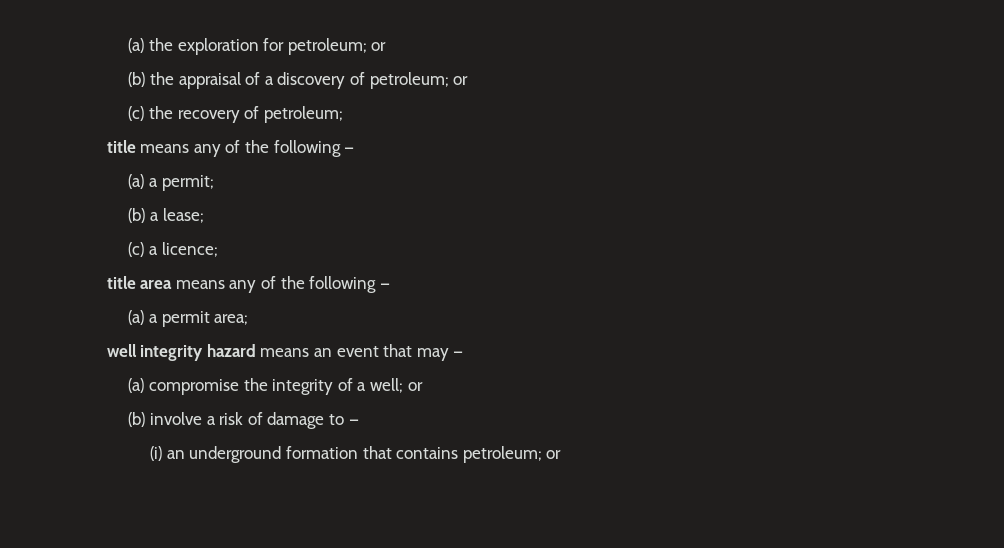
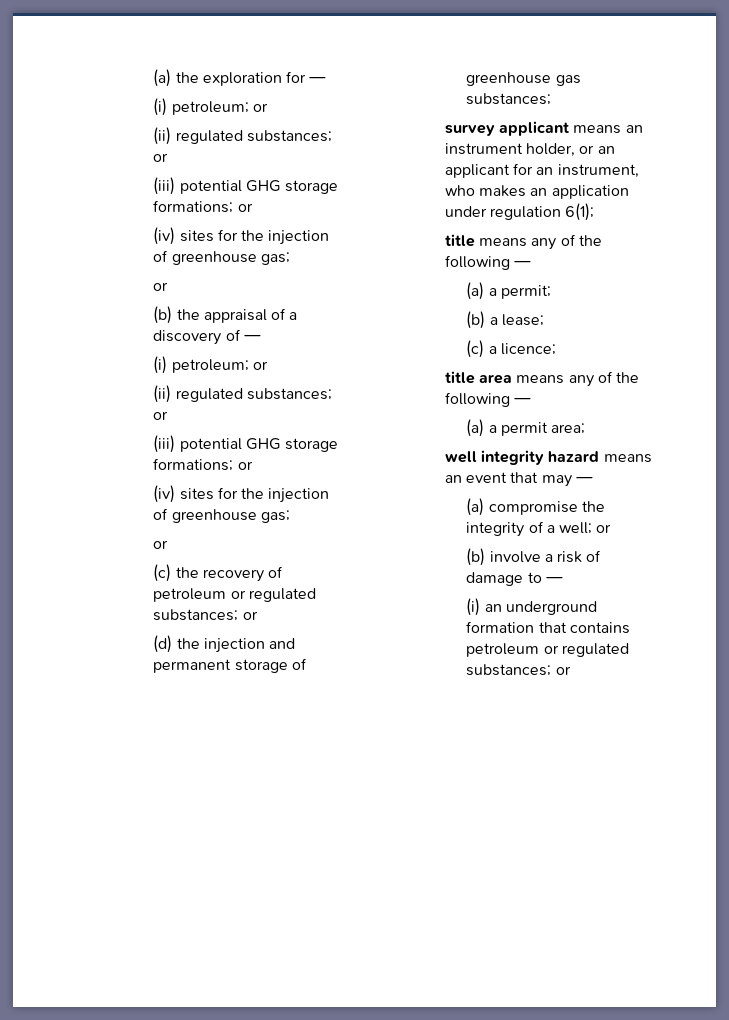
- (a) the exploration for petroleum; or
+ (a) the exploration for —
+ (i) petroleum; or
+ (ii) regulated substances; or
+ (iii) potential GHG storage formations; or
+ (iv) sites for the injection of greenhouse gas;
+ or
- (b) the appraisal of a discovery of petroleum; or
- (c) the recovery of petroleum;
+ (b) the appraisal of a discovery of —
+ (i) petroleum; or
+ (ii) regulated substances; or
+ (iii) potential GHG storage formations; or
+ (iv) sites for the injection of greenhouse gas;
+ or
+ (c) the recovery of petroleum or regulated substances; or
+ (d) the injection and permanent storage of greenhouse gas substances;
+ survey applicant means an instrument holder, or an applicant for an instrument, who makes an application under regulation 6(1);
- (i) an underground formation that contains petroleum; or
+ (i) an underground formation that contains petroleum or regulated substances; or

